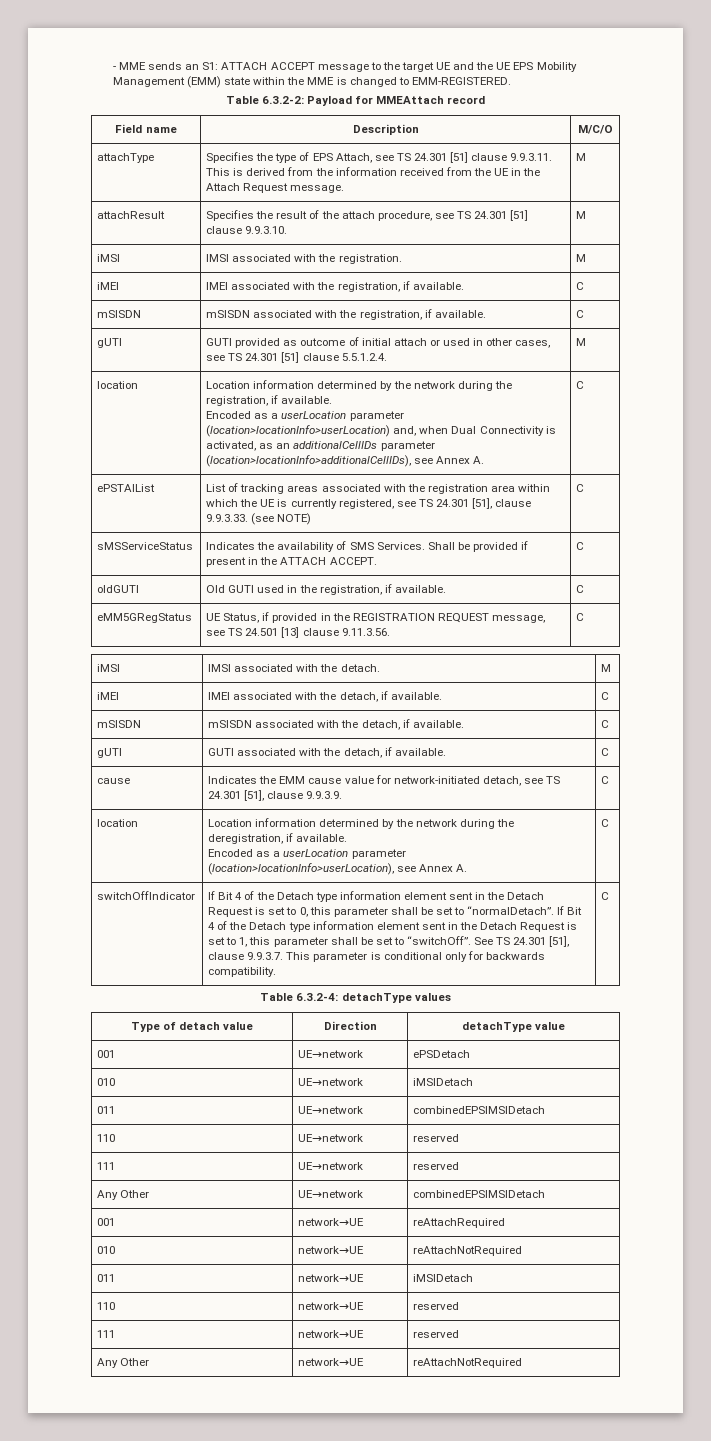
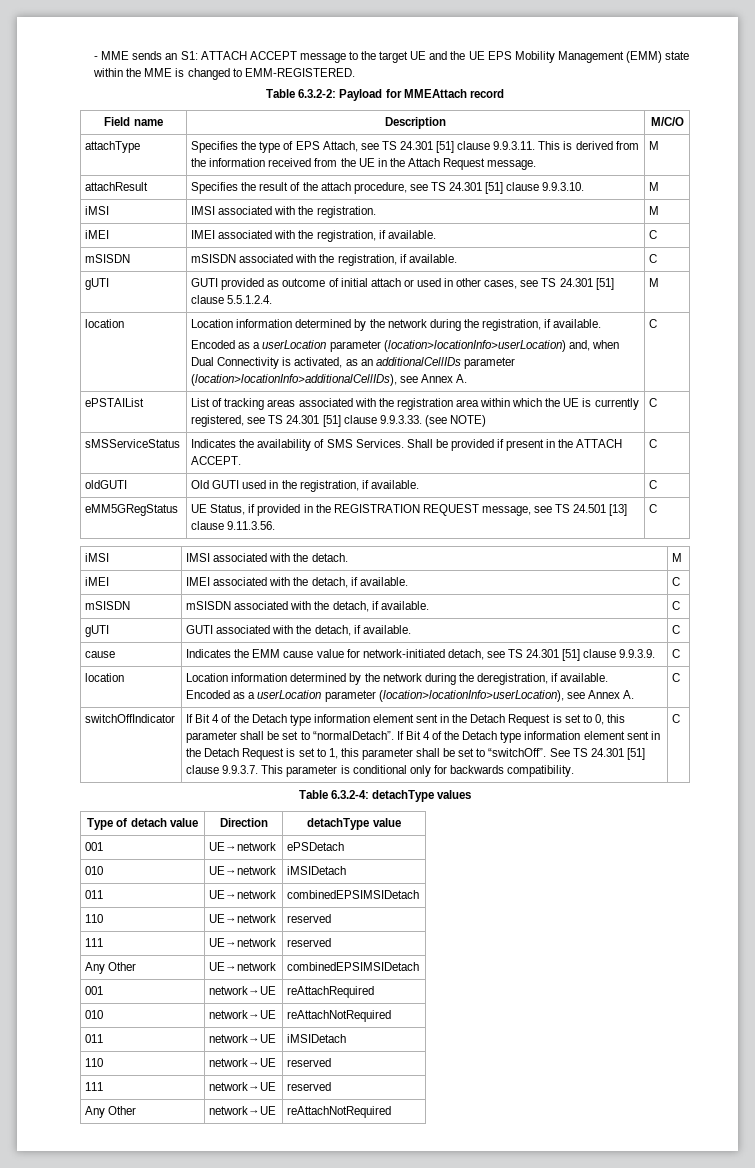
- ePSTAIList | List of tracking areas associated with the registration area within which the UE is currently registered, see TS 24.301 [51], clause 9.9.3.33. (see NOTE) | C
+ ePSTAIList | List of tracking areas associated with the registration area within which the UE is currently registered, see TS 24.301 [51] clause 9.9.3.33. (see NOTE) | C
- cause | Indicates the EMM cause value for network-initiated detach, see TS 24.301 [51], clause 9.9.3.9. | C
+ cause | Indicates the EMM cause value for network-initiated detach, see TS 24.301 [51] clause 9.9.3.9. | C
- See TS 24.301 [51], clause 9.9.3.7. This parameter is conditional only for backwards compatibility.
+ See TS 24.301 [51] clause 9.9.3.7. This parameter is conditional only for backwards compatibility.

